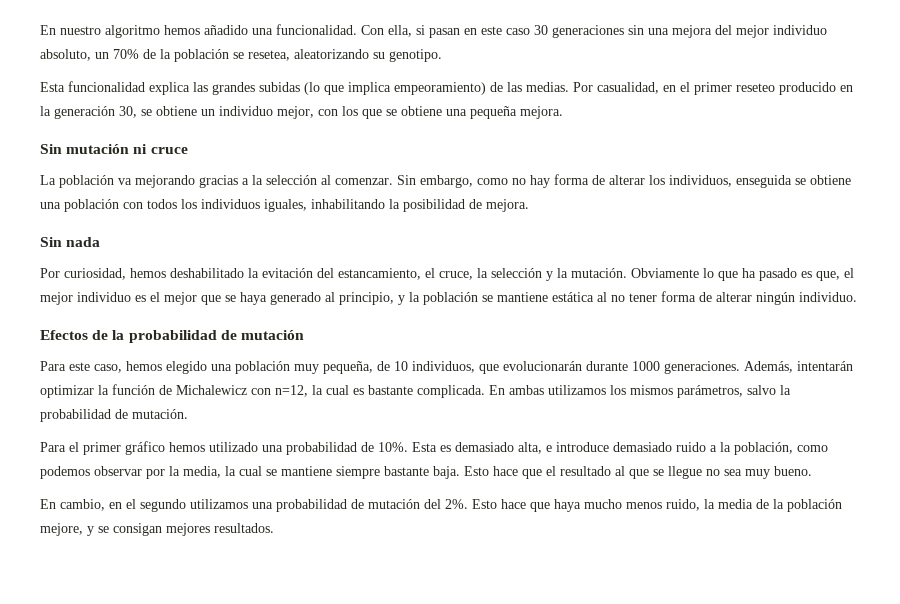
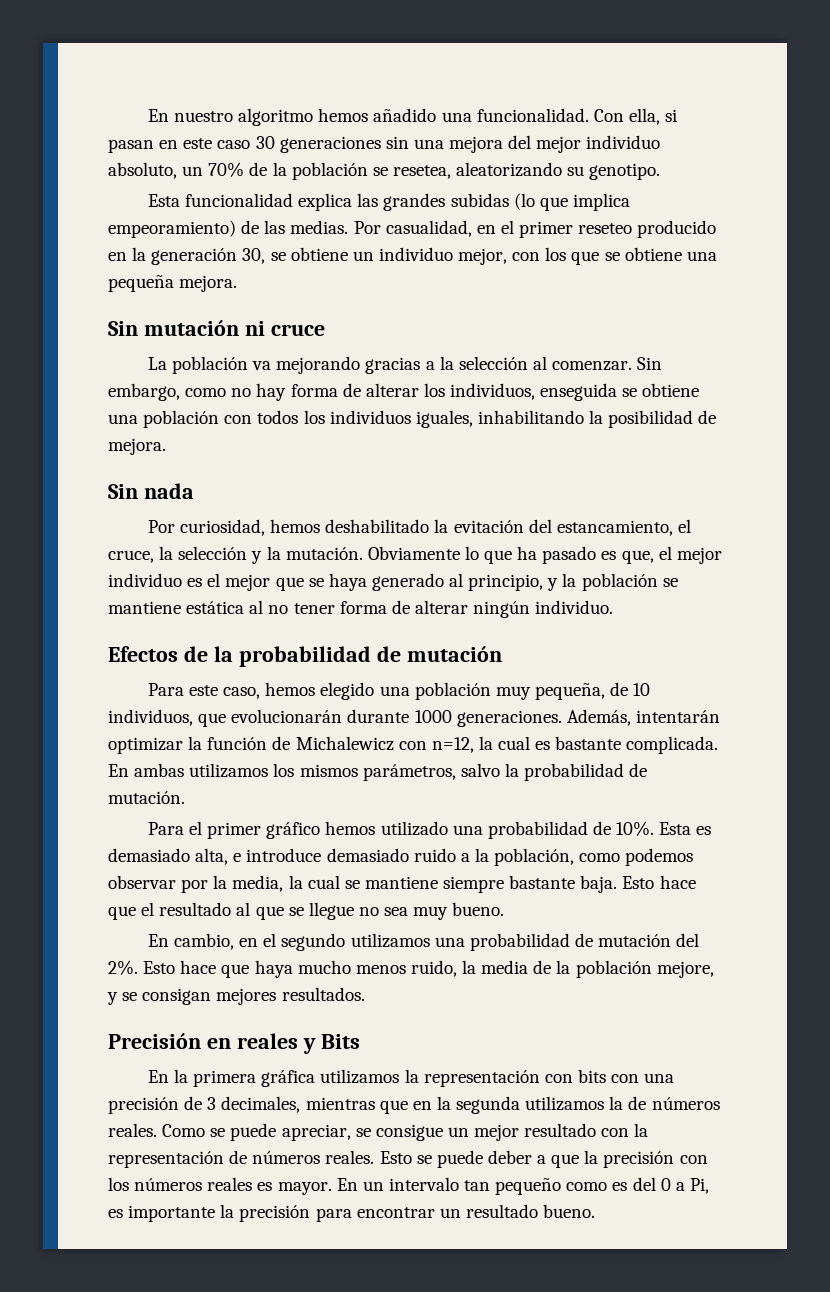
+ Precisión en reales y Bits
+ En la primera gráfica utilizamos la representación con bits con una precisión de 3 decimales, mientras que en la segunda utilizamos la de números reales. Como se puede apreciar, se consigue un mejor resultado con la representación de números reales. Esto se puede deber a que la precisión con los números reales es mayor. En un intervalo tan pequeño como es del 0 a Pi, es importante la precisión para encontrar un resultado bueno.

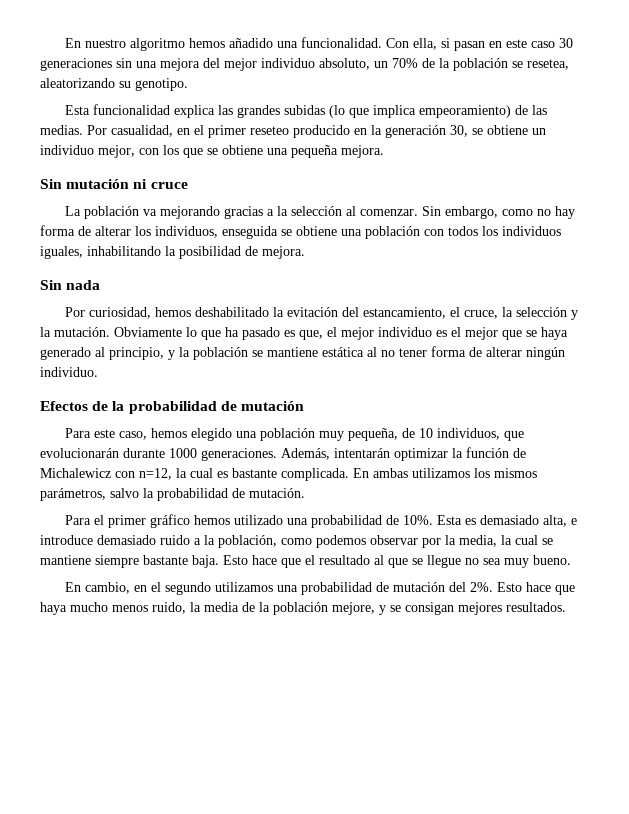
- Precisión en reales y Bits
- En la primera gráfica utilizamos la representación con bits con una precisión de 3 decimales, mientras que en la segunda utilizamos la de números reales. Como se puede apreciar, se consigue un mejor resultado con la representación de números reales. Esto se puede deber a que la precisión con los números reales es mayor. En un intervalo tan pequeño como es del 0 a Pi, es importante la precisión para encontrar un resultado bueno.

